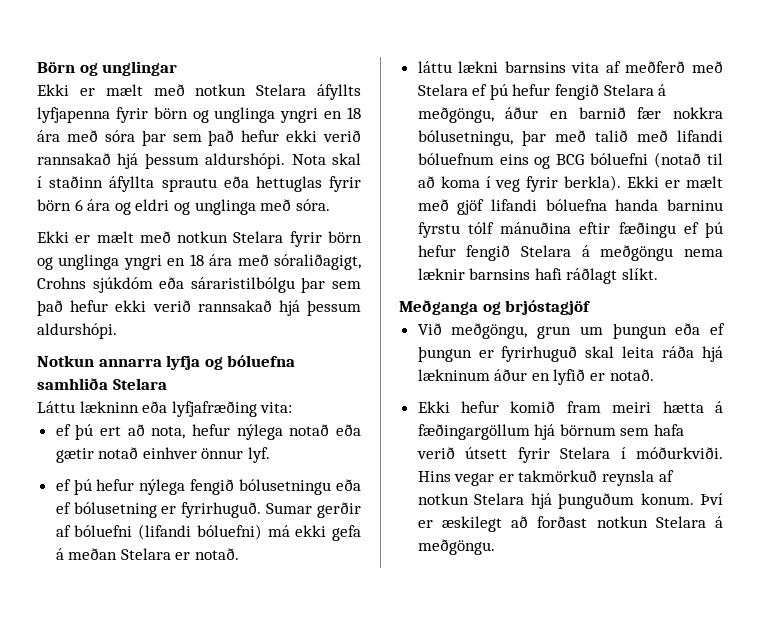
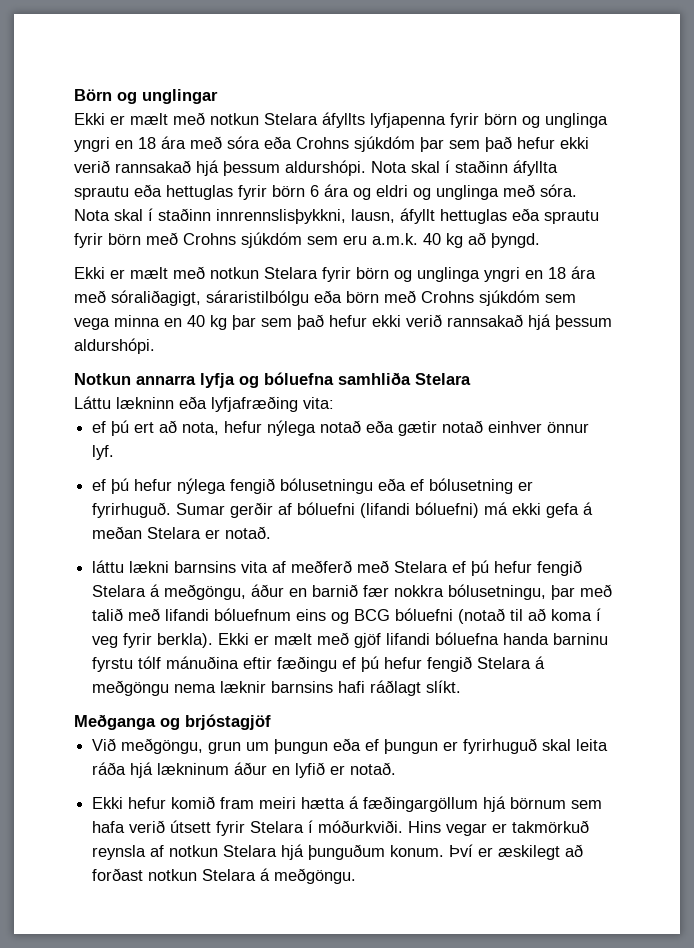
- Ekki er mælt með notkun Stelara áfyllts lyfjapenna fyrir börn og unglinga yngri en 18 ára með sóra þar sem það hefur ekki verið rannsakað hjá þessum aldurshópi.
+ Ekki er mælt með notkun Stelara áfyllts lyfjapenna fyrir börn og unglinga yngri en 18 ára með sóra eða Crohns sjúkdóm þar sem það hefur ekki verið rannsakað hjá þessum aldurshópi.
+ Nota skal í staðinn innrennslisþykkni, lausn, áfyllt hettuglas eða sprautu fyrir börn með Crohns sjúkdóm sem eru a.m.k. 40 kg að þyngd.
- Ekki er mælt með notkun Stelara fyrir börn og unglinga yngri en 18 ára með sóraliðagigt, Crohns sjúkdóm eða sáraristilbólgu þar sem það hefur ekki verið rannsakað hjá þessum aldurshópi.
+ Ekki er mælt með notkun Stelara fyrir börn og unglinga yngri en 18 ára með sóraliðagigt, sáraristilbólgu eða börn með Crohns sjúkdóm sem vega minna en 40 kg þar sem það hefur ekki verið rannsakað hjá þessum aldurshópi.

